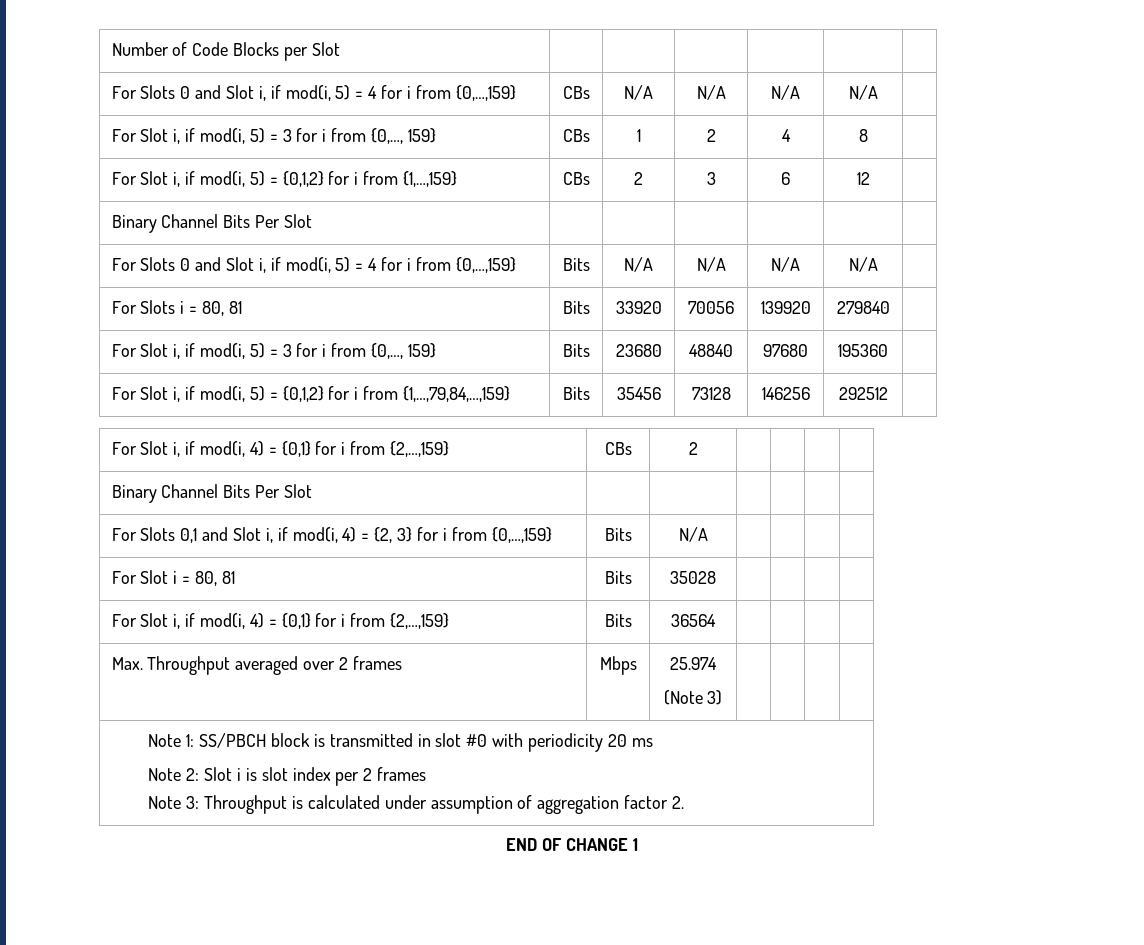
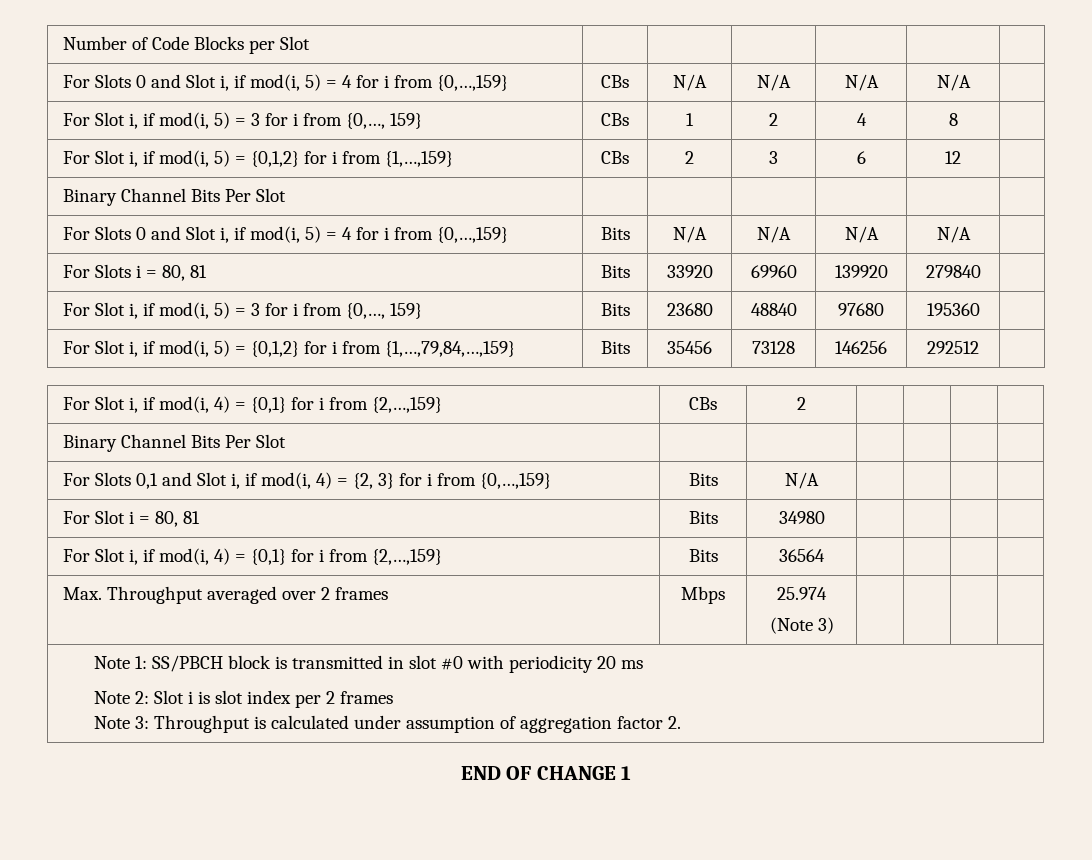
- For Slots i = 80, 81 | Bits | 33920 | 70056 | 139920 | 279840 |
+ For Slots i = 80, 81 | Bits | 33920 | 69960 | 139920 | 279840 |
- For Slot i = 80, 81 | Bits | 35028 | | | |
+ For Slot i = 80, 81 | Bits | 34980 | | | |

